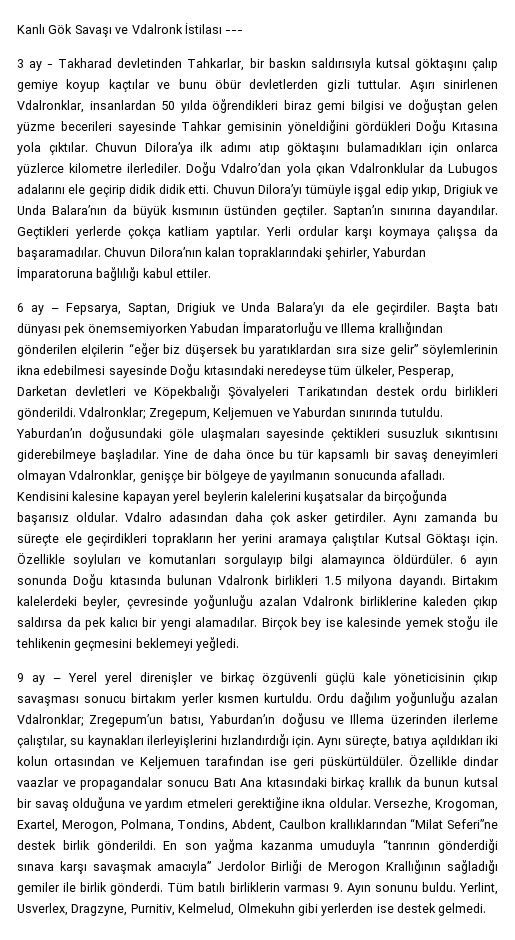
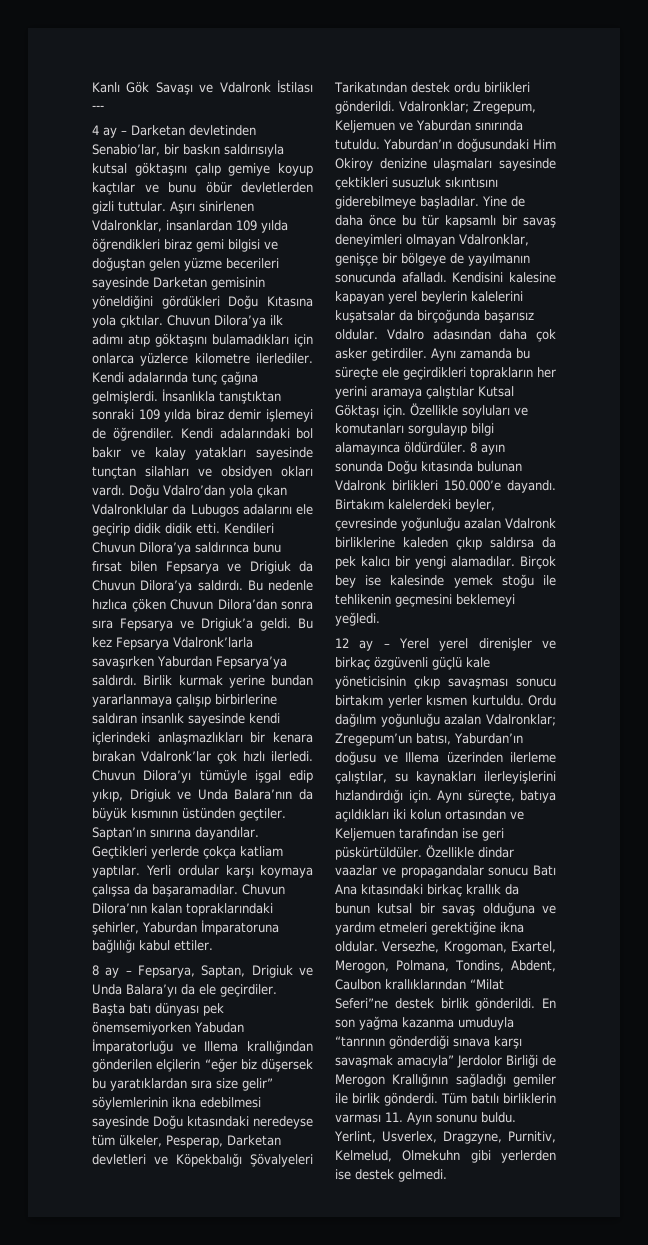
- 3 ay - Takharad devletinden Tahkarlar, bir baskın saldırısıyla kutsal göktaşını çalıp gemiye koyup kaçtılar ve bunu öbür devletlerden gizli tuttular.
+ 4 ay – Darketan devletinden Senabio’lar, bir baskın saldırısıyla kutsal göktaşını çalıp gemiye koyup kaçtılar ve bunu öbür devletlerden gizli tuttular.
- Aşırı sinirlenen Vdalronklar, insanlardan 50 yılda öğrendikleri biraz gemi bilgisi ve doğuştan gelen yüzme becerileri sayesinde Tahkar gemisinin yöneldiğini gördükleri Doğu Kıtasına yola çıktılar.
+ Aşırı sinirlenen Vdalronklar, insanlardan 109 yılda öğrendikleri biraz gemi bilgisi ve doğuştan gelen yüzme becerileri sayesinde Darketan gemisinin yöneldiğini gördükleri Doğu Kıtasına yola çıktılar.
+ Kendi adalarında tunç çağına gelmişlerdi. İnsanlıkla tanıştıktan sonraki 109 yılda biraz demir işlemeyi de öğrendiler. Kendi adalarındaki bol bakır ve kalay yatakları sayesinde tunçtan silahları ve obsidyen okları vardı.
+ Kendileri Chuvun Dilora’ya saldırınca bunu fırsat bilen Fepsarya ve Drigiuk da Chuvun Dilora’ya saldırdı. Bu nedenle hızlıca çöken Chuvun Dilora’dan sonra sıra Fepsarya ve Drigiuk’a geldi. Bu kez Fepsarya Vdalronk’larla savaşırken Yaburdan Fepsarya’ya saldırdı. Birlik kurmak yerine bundan yararlanmaya çalışıp birbirlerine saldıran insanlık sayesinde kendi içlerindeki anlaşmazlıkları bir kenara bırakan Vdalronk’lar çok hızlı ilerledi.
- 6 ay – Fepsarya, Saptan, Drigiuk ve Unda Balara’yı da ele geçirdiler.
+ 8 ay – Fepsarya, Saptan, Drigiuk ve Unda Balara’yı da ele geçirdiler.
- Yaburdan’ın doğusundaki göle ulaşmaları sayesinde çektikleri susuzluk sıkıntısını giderebilmeye başladılar.
+ Yaburdan’ın doğusundaki Him Okiroy denizine ulaşmaları sayesinde çektikleri susuzluk sıkıntısını giderebilmeye başladılar.
- 6 ayın sonunda Doğu kıtasında bulunan Vdalronk birlikleri 1.5 milyona dayandı.
+ 8 ayın sonunda Doğu kıtasında bulunan Vdalronk birlikleri 150.000’e dayandı.
- 9 ay – Yerel yerel direnişler ve birkaç özgüvenli güçlü kale yöneticisinin çıkıp savaşması sonucu birtakım yerler kısmen kurtuldu.
+ 12 ay – Yerel yerel direnişler ve birkaç özgüvenli güçlü kale yöneticisinin çıkıp savaşması sonucu birtakım yerler kısmen kurtuldu.
- Tüm batılı birliklerin varması 9. Ayın sonunu buldu.
+ Tüm batılı birliklerin varması 11. Ayın sonunu buldu.

